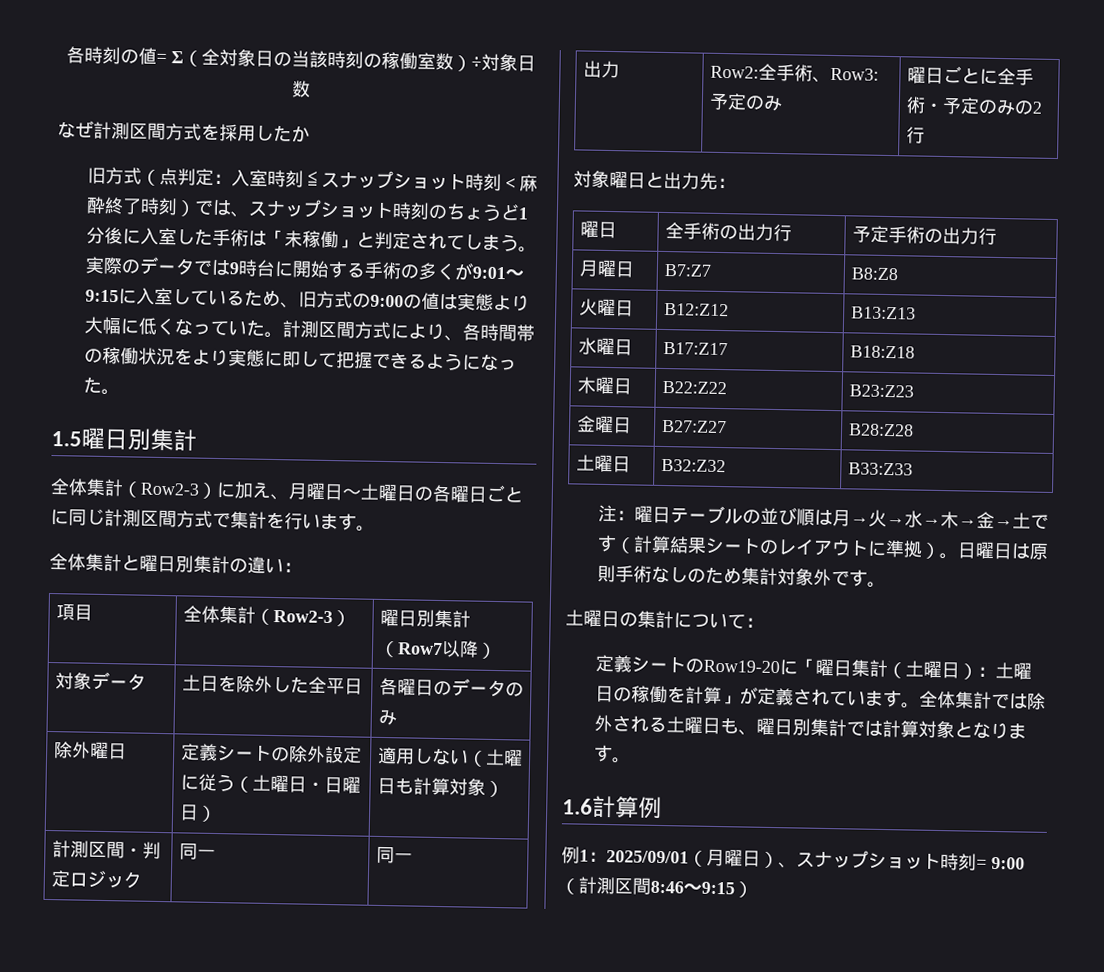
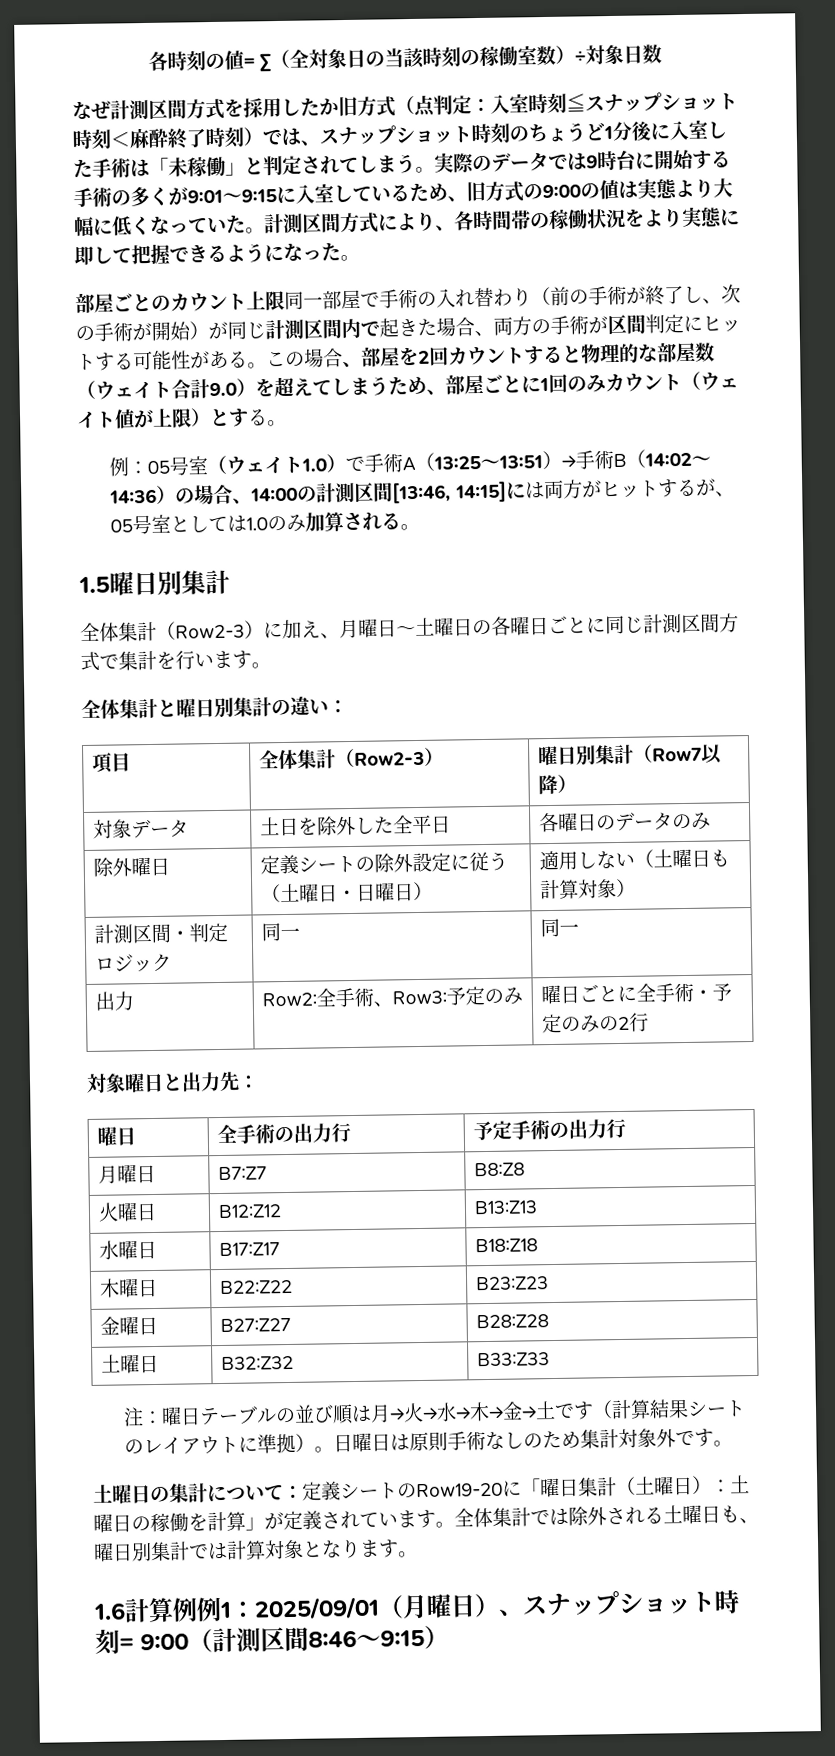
- なぜ計測区間方式を採用したか
- 旧方式（点判定：入室時刻≦スナップショット時刻＜麻酔終了時刻）では、スナップショット時刻のちょうど1分後に入室した手術は「未稼働」と判定されてしまう。
+ なぜ計測区間方式を採用したか旧方式（点判定：入室時刻≦スナップショット時刻＜麻酔終了時刻）では、スナップショット時刻のちょうど1分後に入室した手術は「未稼働」と判定されてしまう。
+ 部屋ごとのカウント上限同一部屋で手術の入れ替わり（前の手術が終了し、次の手術が開始）が同じ計測区間内で起きた場合、両方の手術が区間判定にヒットする可能性がある。この場合、部屋を2回カウントすると物理的な部屋数（ウェイト合計9.0）を超えてしまうため、部屋ごとに1回のみカウント（ウェイト値が上限）とする。
+ 例：05号室（ウェイト1.0）で手術A（13:25〜13:51）→手術B（14:02〜14:36）の場合、14:00の計測区間[13:46, 14:15]には両方がヒットするが、05号室としては1.0のみ加算される。
- 土曜日の集計について：
- 定義シートのRow19-20に「曜日集計（土曜日）：土曜日の稼働を計算」が定義されています。
+ 土曜日の集計について：定義シートのRow19-20に「曜日集計（土曜日）：土曜日の稼働を計算」が定義されています。
- 1.6計算例
- 例1：2025/09/01（月曜日）、スナップショット時刻= 9:00（計測区間8:46〜9:15）
+ 1.6計算例例1：2025/09/01（月曜日）、スナップショット時刻= 9:00（計測区間8:46〜9:15）

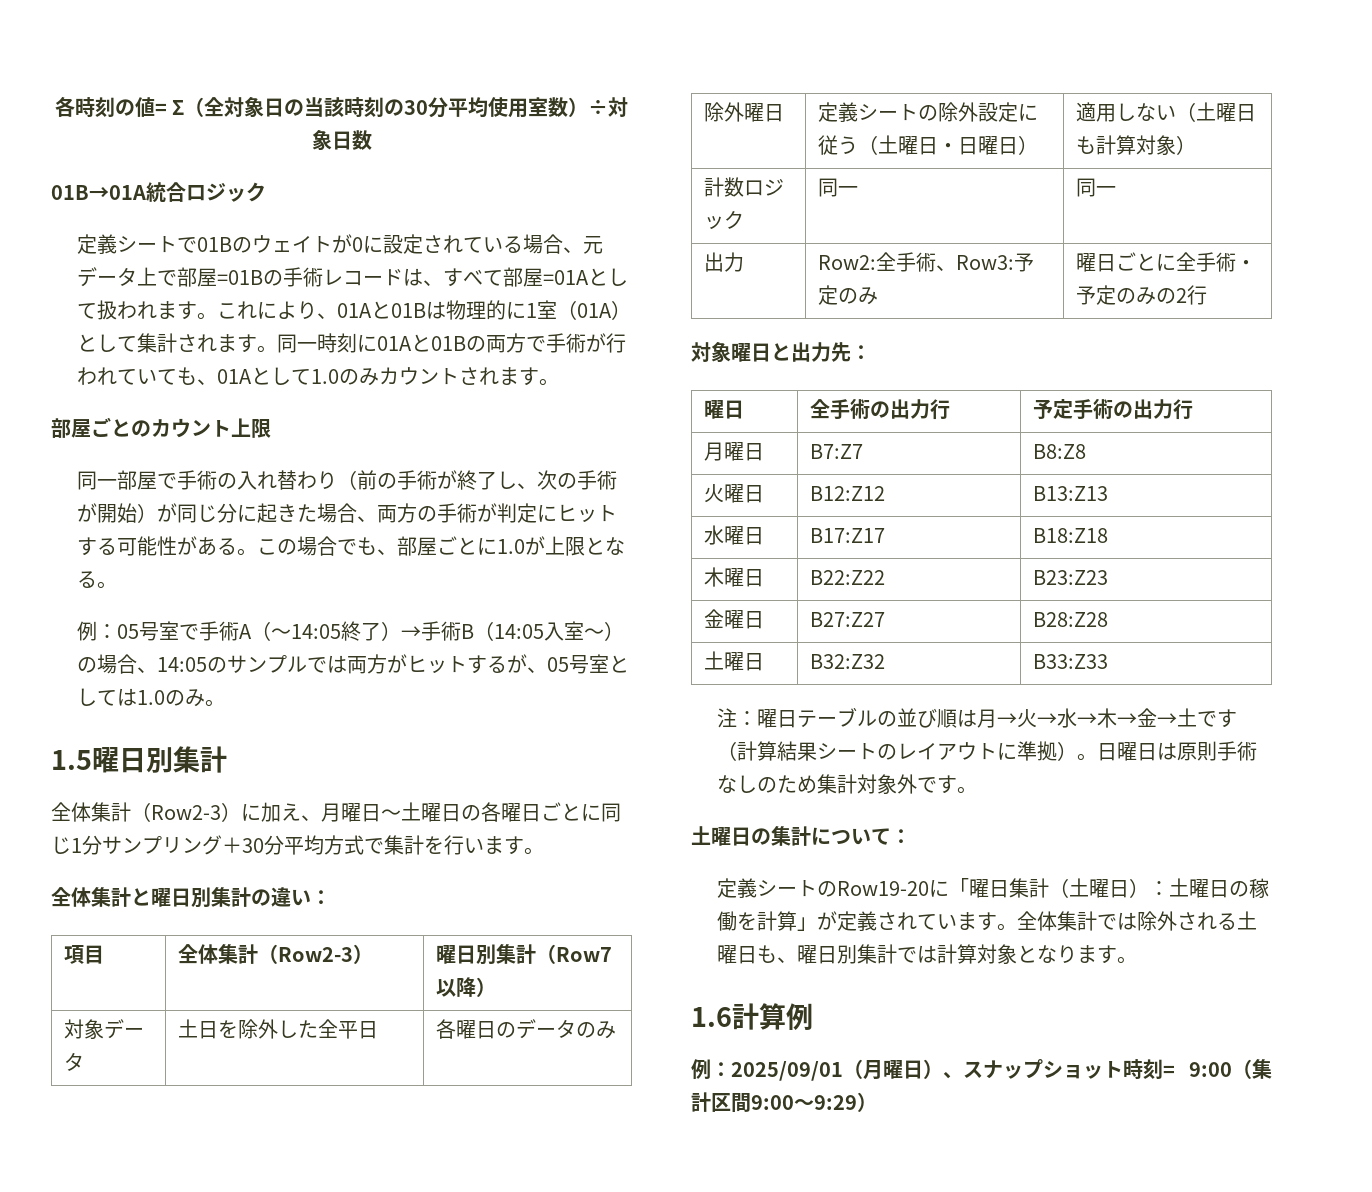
- 各時刻の値= Σ（全対象日の当該時刻の稼働室数）÷対象日数
+ 各時刻の値= Σ（全対象日の当該時刻の30分平均使用室数）÷対象日数
- なぜ計測区間方式を採用したか旧方式（点判定：入室時刻≦スナップショット時刻＜麻酔終了時刻）では、スナップショット時刻のちょうど1分後に入室した手術は「未稼働」と判定されてしまう。実際のデータでは9時台に開始する手術の多くが9:01〜9:15に入室しているため、旧方式の9:00の値は実態より大幅に低くなっていた。計測区間方式により、各時間帯の稼働状況をより実態に即して把握できるようになった。
+ 01B→01A統合ロジック
+ 定義シートで01Bのウェイトが0に設定されている場合、元データ上で部屋=01Bの手術レコードは、すべて部屋=01Aとして扱われます。これにより、01Aと01Bは物理的に1室（01A）として集計されます。同一時刻に01Aと01Bの両方で手術が行われていても、01Aとして1.0のみカウントされます。
- 部屋ごとのカウント上限同一部屋で手術の入れ替わり（前の手術が終了し、次の手術が開始）が同じ計測区間内で起きた場合、両方の手術が区間判定にヒットする可能性がある。
+ 部屋ごとのカウント上限
+ 同一部屋で手術の入れ替わり（前の手術が終了し、次の手術が開始）が同じ分に起きた場合、両方の手術が判定にヒットする可能性がある。
- この場合、部屋を2回カウントすると物理的な部屋数（ウェイト合計9.0）を超えてしまうため、部屋ごとに1回のみカウント（ウェイト値が上限）とする。
+ この場合でも、部屋ごとに1.0が上限となる。
- 例：05号室（ウェイト1.0）で手術A（13:25〜13:51）→手術B（14:02〜14:36）の場合、14:00の計測区間[13:46, 14:15]には両方がヒットするが、05号室としては1.0のみ加算される。
+ 例：05号室で手術A（〜14:05終了）→手術B（14:05入室〜）の場合、14:05のサンプルでは両方がヒットするが、05号室としては1.0のみ。
- 全体集計（Row2-3）に加え、月曜日〜土曜日の各曜日ごとに同じ計測区間方式で集計を行います。
+ 全体集計（Row2-3）に加え、月曜日〜土曜日の各曜日ごとに同じ1分サンプリング＋30分平均方式で集計を行います。
- 計測区間・判定ロジック | 同一 | 同一
+ 計数ロジック | 同一 | 同一
- 土曜日の集計について：定義シートのRow19-20に「曜日集計（土曜日）：土曜日の稼働を計算」が定義されています。
+ 土曜日の集計について：
+ 定義シートのRow19-20に「曜日集計（土曜日）：土曜日の稼働を計算」が定義されています。
- 1.6計算例例1：2025/09/01（月曜日）、スナップショット時刻= 9:00（計測区間8:46〜9:15）
+ 1.6計算例
+ 例：2025/09/01（月曜日）、スナップショット時刻= 9:00（集計区間9:00〜9:29）

